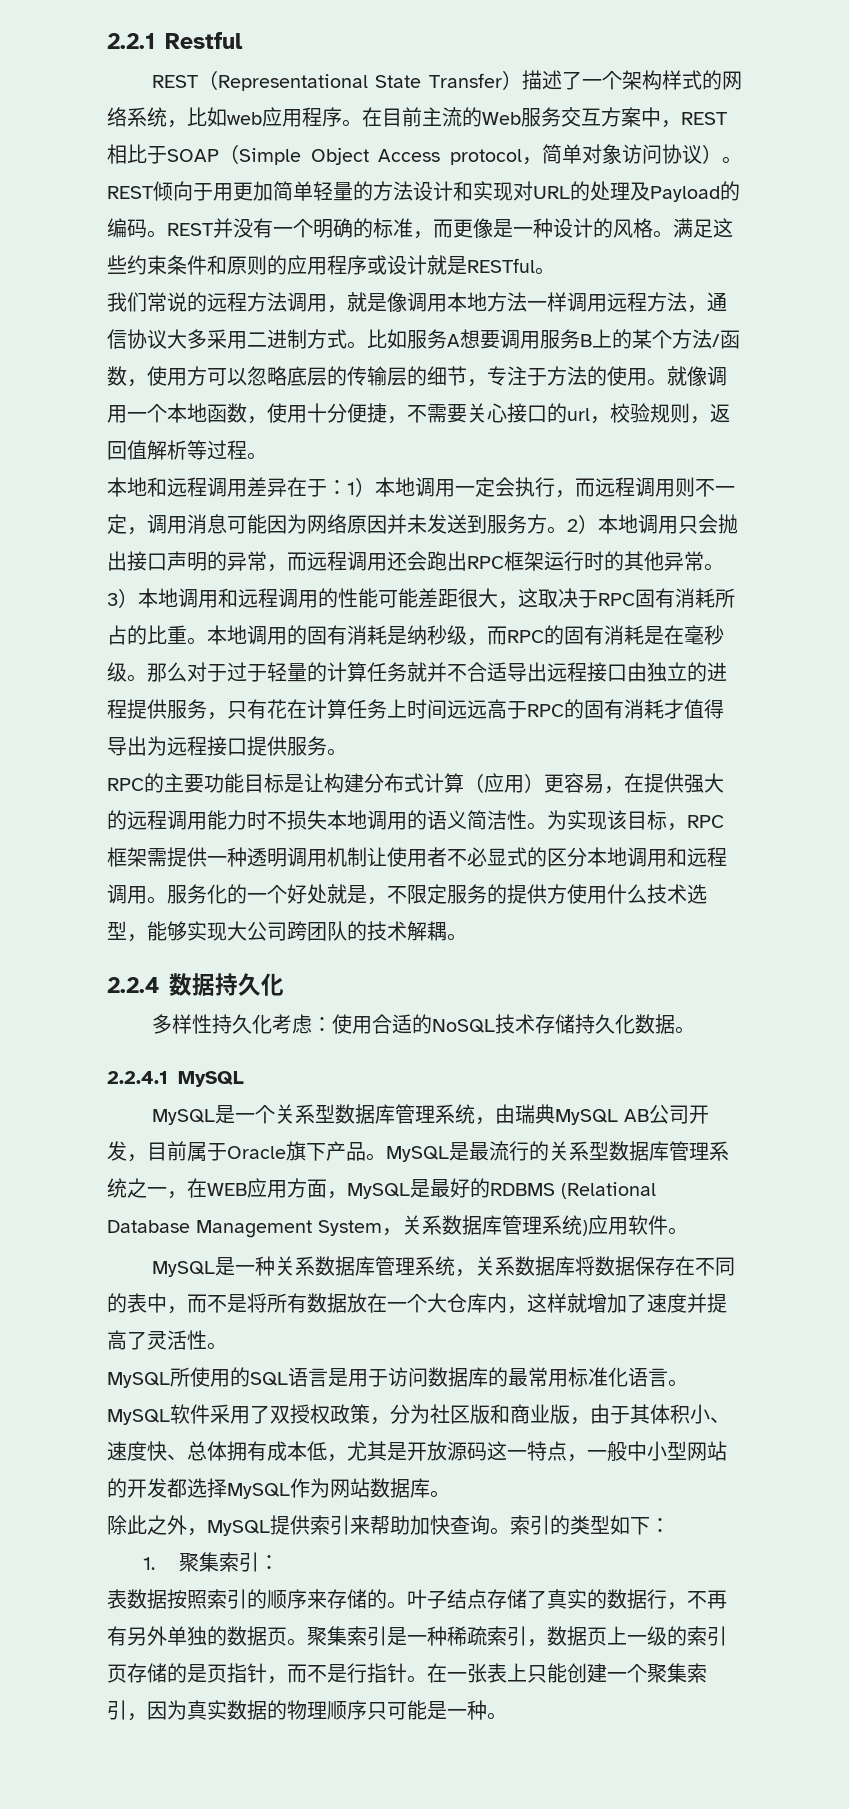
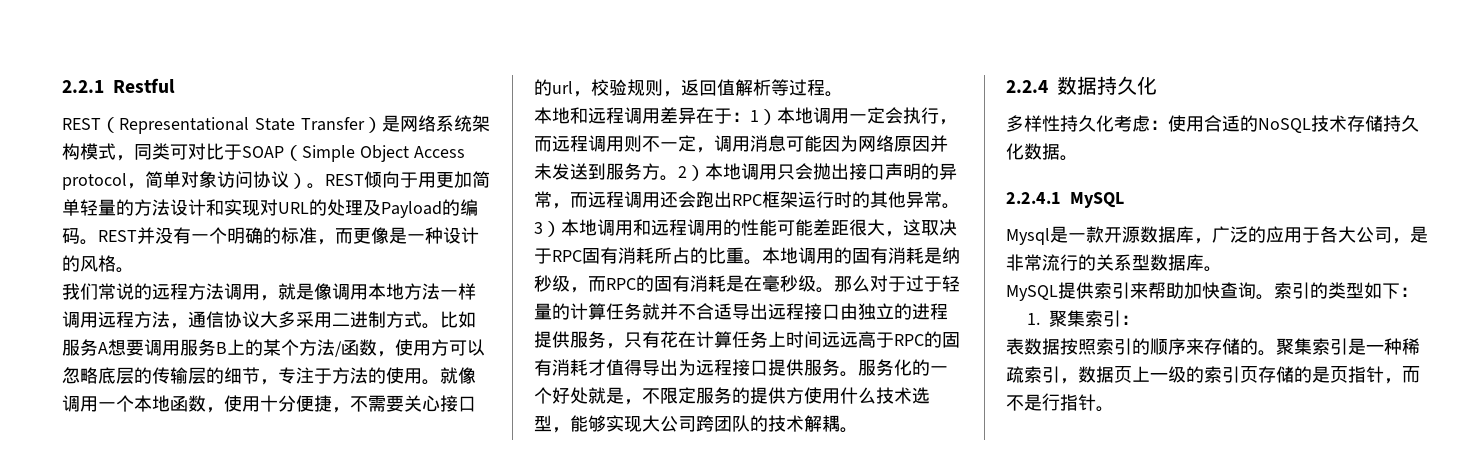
- REST（Representational State Transfer）描述了一个架构样式的网络系统，比如web应用程序。在目前主流的Web服务交互方案中，REST相比于SOAP（Simple Object Access protocol，简单对象访问协议）。
+ REST（Representational State Transfer）是网络系统架构模式，同类可对比于SOAP（Simple Object Access protocol，简单对象访问协议）。
- 满足这些约束条件和原则的应用程序或设计就是RESTful。
- 那么对于过于轻量的计算任务就并不合适导出远程接口由独立的进程提供服务，只有花在计算任务上时间远远高于RPC的固有消耗才值得导出为远程接口提供服务。
- RPC的主要功能目标是让构建分布式计算（应用）更容易，在提供强大的远程调用能力时不损失本地调用的语义简洁性。为实现该目标，RPC框架需提供一种透明调用机制让使用者不必显式的区分本地调用和远程调用。服务化的一个好处就是，不限定服务的提供方使用什么技术选型，能够实现大公司跨团队的技术解耦。
+ 那么对于过于轻量的计算任务就并不合适导出远程接口由独立的进程提供服务，只有花在计算任务上时间远远高于RPC的固有消耗才值得导出为远程接口提供服务。服务化的一个好处就是，不限定服务的提供方使用什么技术选型，能够实现大公司跨团队的技术解耦。
- MySQL是一个关系型数据库管理系统，由瑞典MySQL AB公司开发，目前属于Oracle旗下产品。MySQL是最流行的关系型数据库管理系统之一，在WEB应用方面，MySQL是最好的RDBMS (Relational Database Management System，关系数据库管理系统)应用软件。
- MySQL是一种关系数据库管理系统，关系数据库将数据保存在不同的表中，而不是将所有数据放在一个大仓库内，这样就增加了速度并提高了灵活性。
- MySQL所使用的SQL语言是用于访问数据库的最常用标准化语言。MySQL软件采用了双授权政策，分为社区版和商业版，由于其体积小、速度快、总体拥有成本低，尤其是开放源码这一特点，一般中小型网站的开发都选择MySQL作为网站数据库。
- 除此之外，MySQL提供索引来帮助加快查询。
+ Mysql是一款开源数据库，广泛的应用于各大公司，是非常流行的关系型数据库。
+ MySQL提供索引来帮助加快查询。
- 叶⼦结点存储了真实的数据⾏，不再有另外单独的数据⻚。
- 在⼀张表上只能创建⼀个聚集索引，因为真实数据的物理顺序只可能是⼀种。

